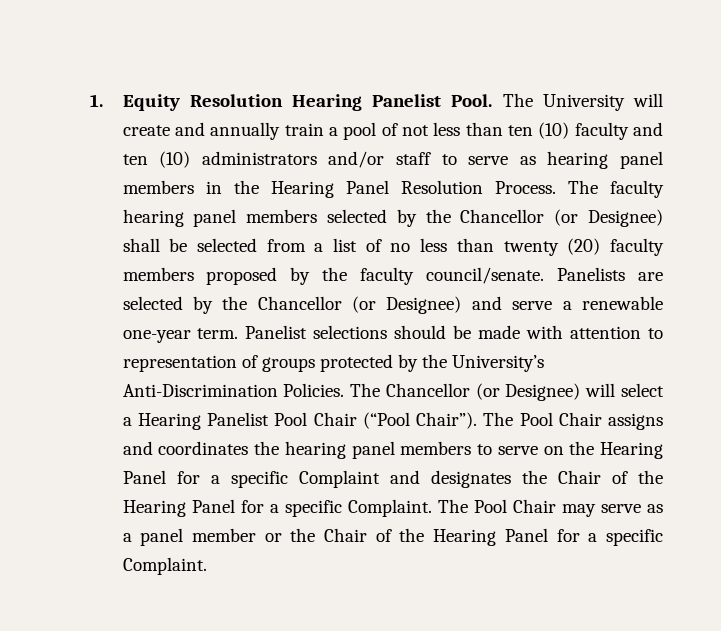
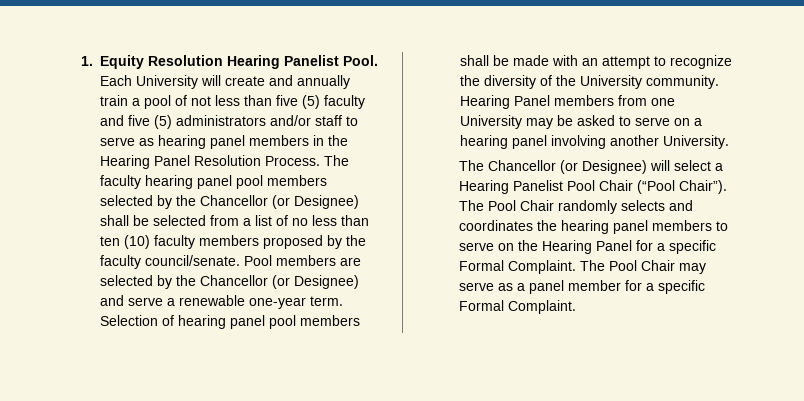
- The University will create and annually train a pool of not less than ten (10) faculty and ten (10) administrators and/or staff to serve as hearing panel members in the Hearing Panel Resolution Process.
+ Each University will create and annually train a pool of not less than five (5) faculty and five (5) administrators and/or staff to serve as hearing panel members in the Hearing Panel Resolution Process.
- The faculty hearing panel members selected by the Chancellor (or Designee) shall be selected from a list of no less than twenty (20) faculty members proposed by the faculty council/senate.
+ The faculty hearing panel pool members selected by the Chancellor (or Designee) shall be selected from a list of no less than ten (10) faculty members proposed by the faculty council/senate.
- Panelists are selected by the Chancellor (or Designee) and serve a renewable one-year term.
+ Pool members are selected by the Chancellor (or Designee) and serve a renewable one-year term.
- Panelist selections should be made with attention to representation of groups protected by the University’s Anti-Discrimination Policies. The Chancellor (or Designee) will select a Hearing Panelist Pool Chair (“Pool Chair”).
+ Selection of hearing panel pool members shall be made with an attempt to recognize the diversity of the University community. Hearing Panel members from one University may be asked to serve on a hearing panel involving another University.
+ The Chancellor (or Designee) will select a Hearing Panelist Pool Chair (“Pool Chair”).
- The Pool Chair assigns and coordinates the hearing panel members to serve on the Hearing Panel for a specific Complaint and designates the Chair of the Hearing Panel for a specific Complaint.
+ The Pool Chair randomly selects and coordinates the hearing panel members to serve on the Hearing Panel for a specific Formal Complaint.
- The Pool Chair may serve as a panel member or the Chair of the Hearing Panel for a specific Complaint.
+ The Pool Chair may serve as a panel member for a specific Formal Complaint.

